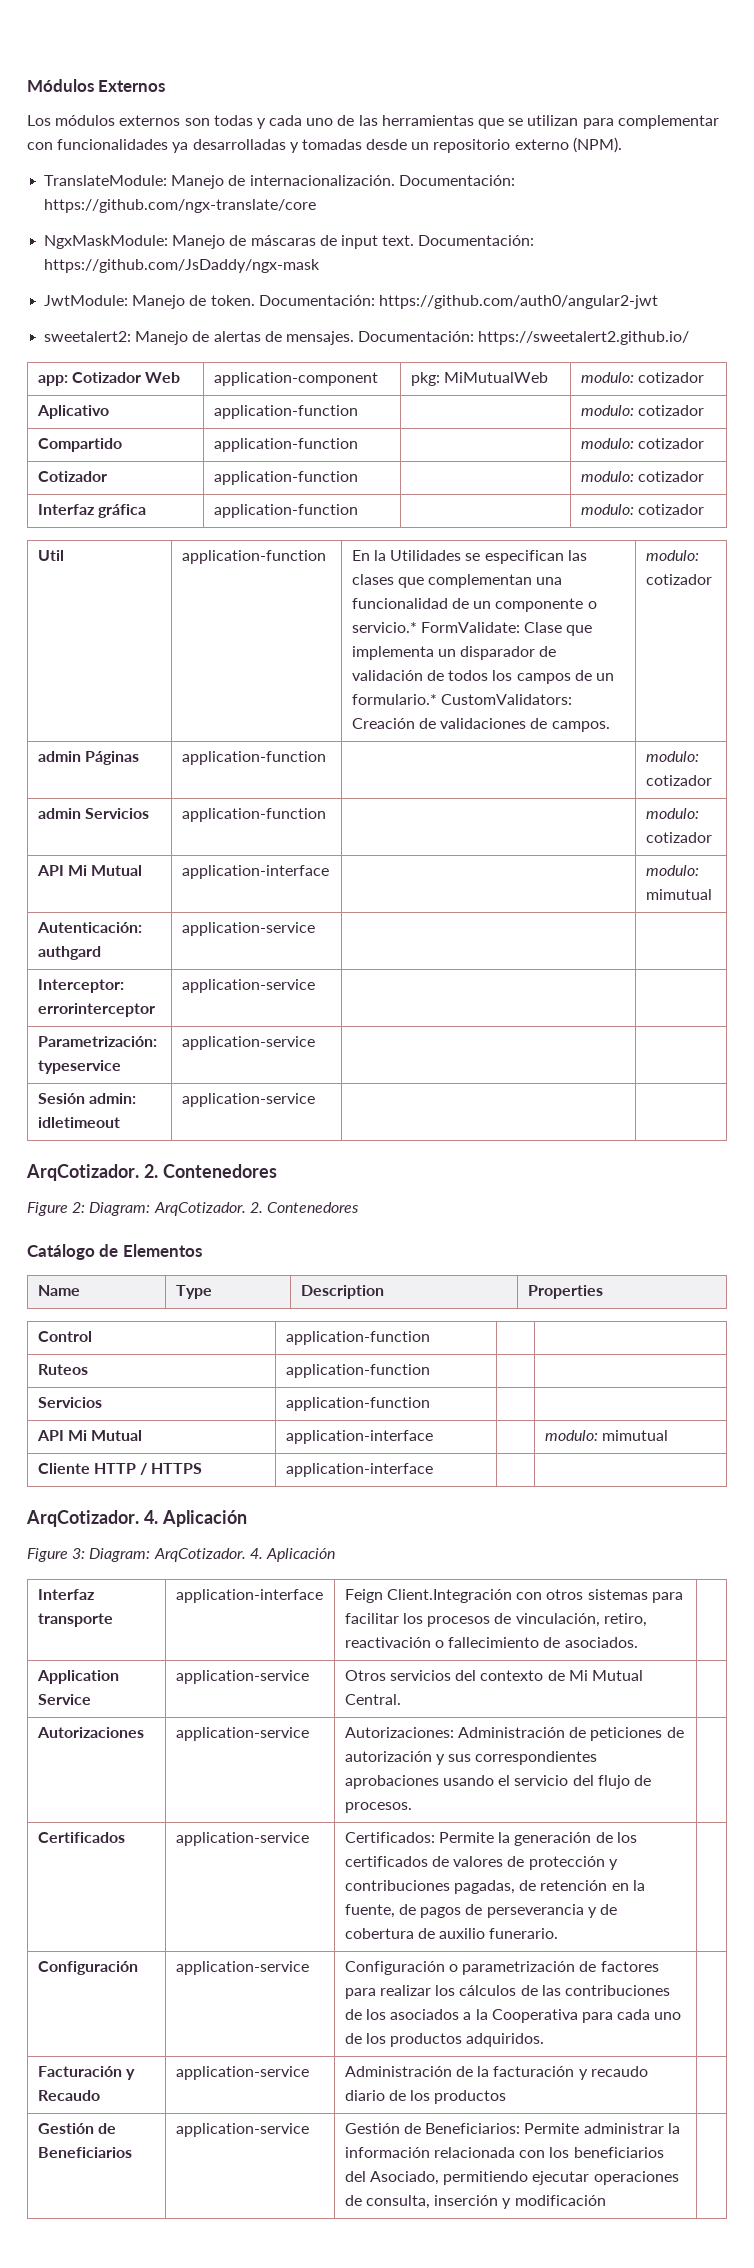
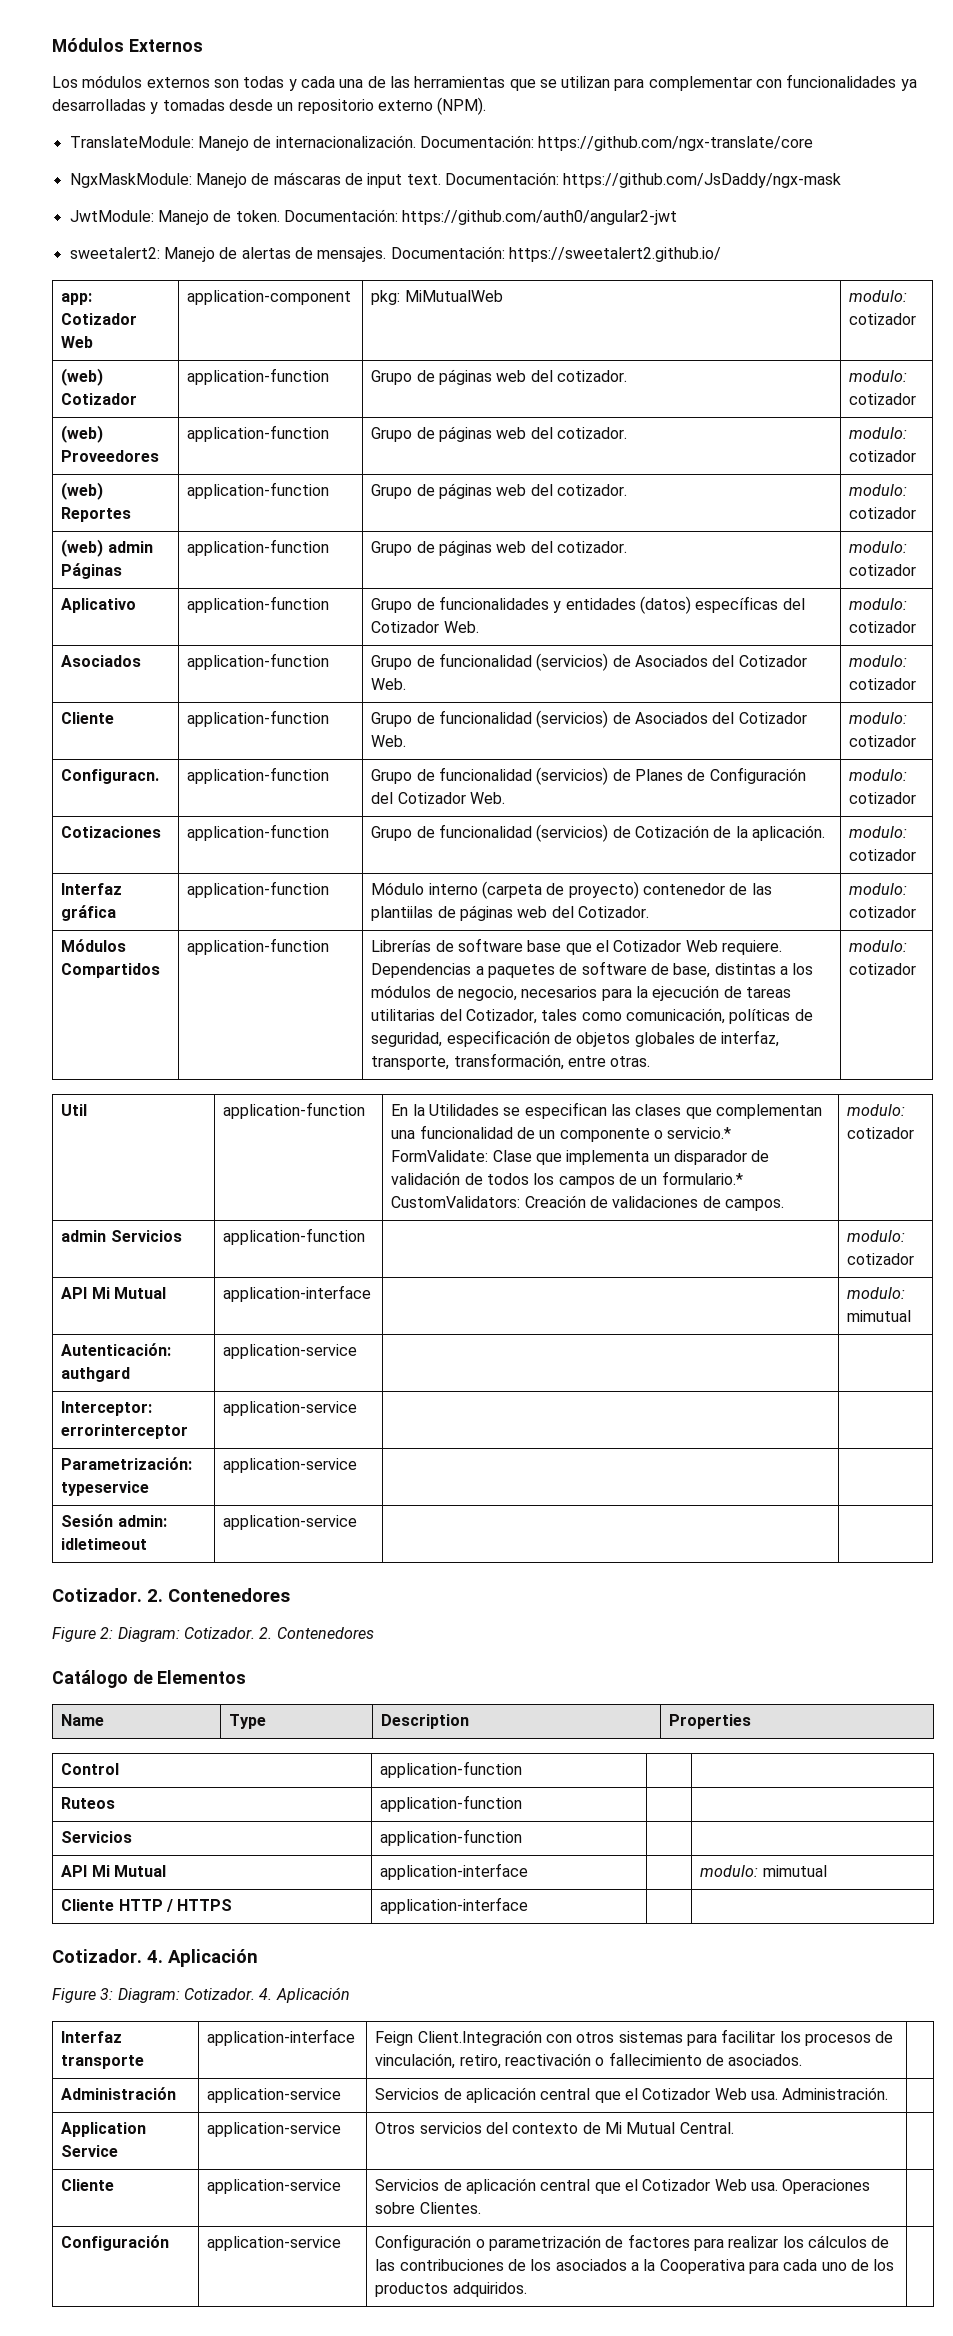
- Los módulos externos son todas y cada uno de las herramientas que se utilizan para complementar con funcionalidades ya desarrolladas y tomadas desde un repositorio externo (NPM).
+ Los módulos externos son todas y cada una de las herramientas que se utilizan para complementar con funcionalidades ya desarrolladas y tomadas desde un repositorio externo (NPM).
- Aplicativo | application-function | | modulo: cotizador
- Compartido | application-function | | modulo: cotizador
- Cotizador | application-function | | modulo: cotizador
+ (web) Cotizador | application-function | Grupo de páginas web del cotizador. | modulo: cotizador
+ (web) Proveedores | application-function | Grupo de páginas web del cotizador. | modulo: cotizador
+ (web) Reportes | application-function | Grupo de páginas web del cotizador. | modulo: cotizador
+ (web) admin Páginas | application-function | Grupo de páginas web del cotizador. | modulo: cotizador
+ Aplicativo | application-function | Grupo de funcionalidades y entidades (datos) específicas del Cotizador Web. | modulo: cotizador
+ Asociados | application-function | Grupo de funcionalidad (servicios) de Asociados del Cotizador Web. | modulo: cotizador
+ Cliente | application-function | Grupo de funcionalidad (servicios) de Asociados del Cotizador Web. | modulo: cotizador
+ Configuracn. | application-function | Grupo de funcionalidad (servicios) de Planes de Configuración del Cotizador Web. | modulo: cotizador
+ Cotizaciones | application-function | Grupo de funcionalidad (servicios) de Cotización de la aplicación. | modulo: cotizador
- Interfaz gráfica | application-function | | modulo: cotizador
+ Interfaz gráfica | application-function | Módulo interno (carpeta de proyecto) contenedor de las plantiilas de páginas web del Cotizador. | modulo: cotizador
+ Módulos Compartidos | application-function | Librerías de software base que el Cotizador Web requiere. Dependencias a paquetes de software de base, distintas a los módulos de negocio, necesarios para la ejecución de tareas utilitarias del Cotizador, tales como comunicación, políticas de seguridad, especificación de objetos globales de interfaz, transporte, transformación, entre otras. | modulo: cotizador
- admin Páginas | application-function | | modulo: cotizador
  Sesión admin: idletimeout | application-service | |
- ArqCotizador.
+ Cotizador.
- Figure 2: Diagram: ArqCotizador.
+ Figure 2: Diagram: Cotizador.
  Cliente HTTP / HTTPS | application-interface | |
- ArqCotizador.
+ Cotizador.
- Figure 3: Diagram: ArqCotizador.
+ Figure 3: Diagram: Cotizador.
+ Administración | application-service | Servicios de aplicación central que el Cotizador Web usa. Administración. |
- Autorizaciones | application-service | Autorizaciones: Administración de peticiones de autorización y sus correspondientes aprobaciones usando el servicio del flujo de procesos. |
- Certificados | application-service | Certificados: Permite la generación de los certificados de valores de protección y contribuciones pagadas, de retención en la fuente, de pagos de perseverancia y de cobertura de auxilio funerario. |
+ Cliente | application-service | Servicios de aplicación central que el Cotizador Web usa. Operaciones sobre Clientes. |
- Facturación y Recaudo | application-service | Administración de la facturación y recaudo diario de los productos |
- Gestión de Beneficiarios | application-service | Gestión de Beneficiarios: Permite administrar la información relacionada con los beneficiarios del Asociado, permitiendo ejecutar operaciones de consulta, inserción y modificación |

